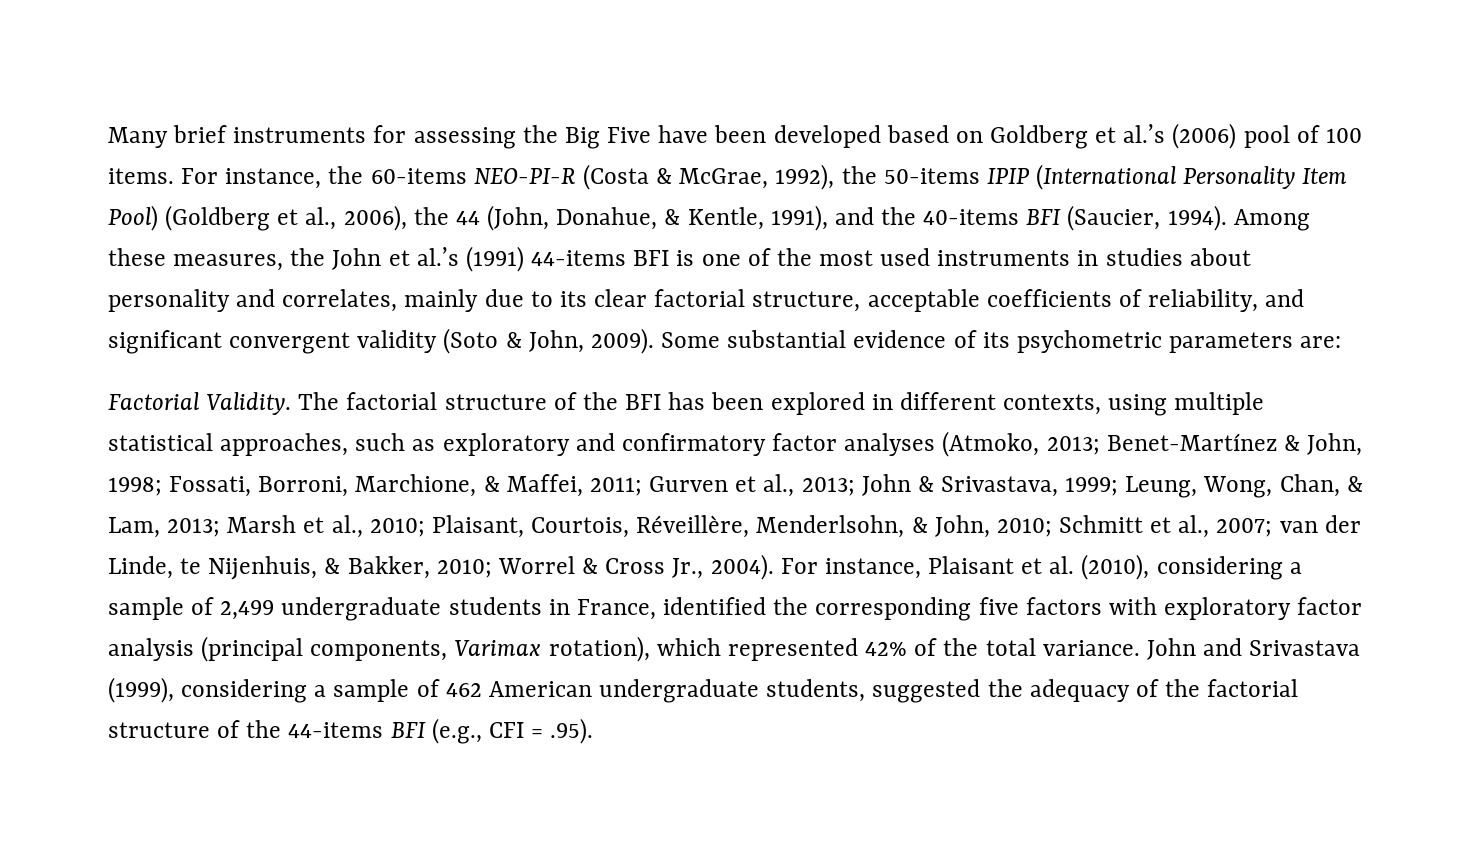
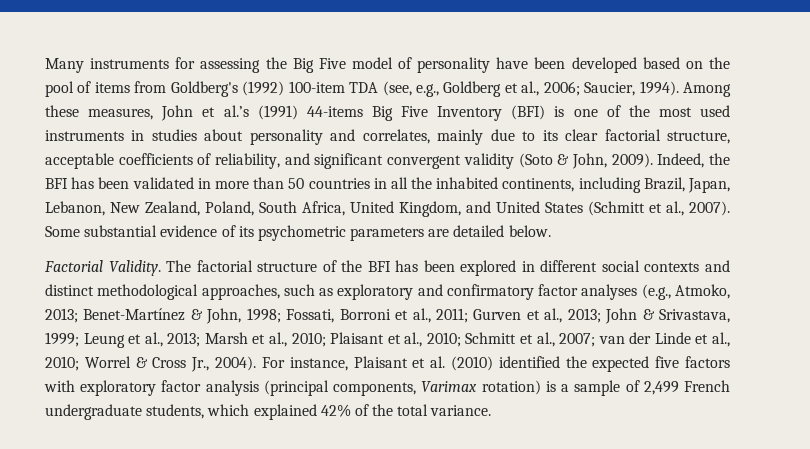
- Many brief instruments for assessing the Big Five have been developed based on Goldberg et al.’s (2006) pool of 100 items. For instance, the 60-items NEO-PI-R (Costa & McGrae, 1992), the 50-items IPIP (International Personality Item Pool) (Goldberg et al., 2006), the 44 (John, Donahue, & Kentle, 1991), and the 40-items BFI (Saucier, 1994).
+ Many instruments for assessing the Big Five model of personality have been developed based on the pool of items from Goldberg's (1992) 100-item TDA (see, e.g., Goldberg et al., 2006; Saucier, 1994).
- Among these measures, the John et al.’s (1991) 44-items BFI is one of the most used instruments in studies about personality and correlates, mainly due to its clear factorial structure, acceptable coefficients of reliability, and significant convergent validity (Soto & John, 2009).
+ Among these measures, John et al.’s (1991) 44-items Big Five Inventory (BFI) is one of the most used instruments in studies about personality and correlates, mainly due to its clear factorial structure, acceptable coefficients of reliability, and significant convergent validity (Soto & John, 2009).
+ Indeed, the BFI has been validated in more than 50 countries in all the inhabited continents, including Brazil, Japan, Lebanon, New Zealand, Poland, South Africa, United Kingdom, and United States (Schmitt et al., 2007).
- Some substantial evidence of its psychometric parameters are:
+ Some substantial evidence of its psychometric parameters are detailed below.
- The factorial structure of the BFI has been explored in different contexts, using multiple statistical approaches, such as exploratory and confirmatory factor analyses (Atmoko, 2013; Benet-Martínez & John, 1998; Fossati, Borroni, Marchione, & Maffei, 2011; Gurven et al., 2013; John & Srivastava, 1999; Leung, Wong, Chan, & Lam, 2013; Marsh et al., 2010; Plaisant, Courtois, Réveillère, Menderlsohn, & John, 2010; Schmitt et al., 2007; van der Linde, te Nijenhuis, & Bakker, 2010; Worrel & Cross Jr., 2004).
+ The factorial structure of the BFI has been explored in different social contexts and distinct methodological approaches, such as exploratory and confirmatory factor analyses (e.g., Atmoko, 2013; Benet-Martínez & John, 1998; Fossati, Borroni et al., 2011; Gurven et al., 2013; John & Srivastava, 1999; Leung et al., 2013; Marsh et al., 2010; Plaisant et al., 2010; Schmitt et al., 2007; van der Linde et al., 2010; Worrel & Cross Jr., 2004).
- For instance, Plaisant et al. (2010), considering a sample of 2,499 undergraduate students in France, identified the corresponding five factors with exploratory factor analysis (principal components, Varimax rotation), which represented 42% of the total variance. John and Srivastava (1999), considering a sample of 462 American undergraduate students, suggested the adequacy of the factorial structure of the 44-items BFI (e.g., CFI = .95).
+ For instance, Plaisant et al. (2010) identified the expected five factors with exploratory factor analysis (principal components, Varimax rotation) is a sample of 2,499 French undergraduate students, which explained 42% of the total variance.

